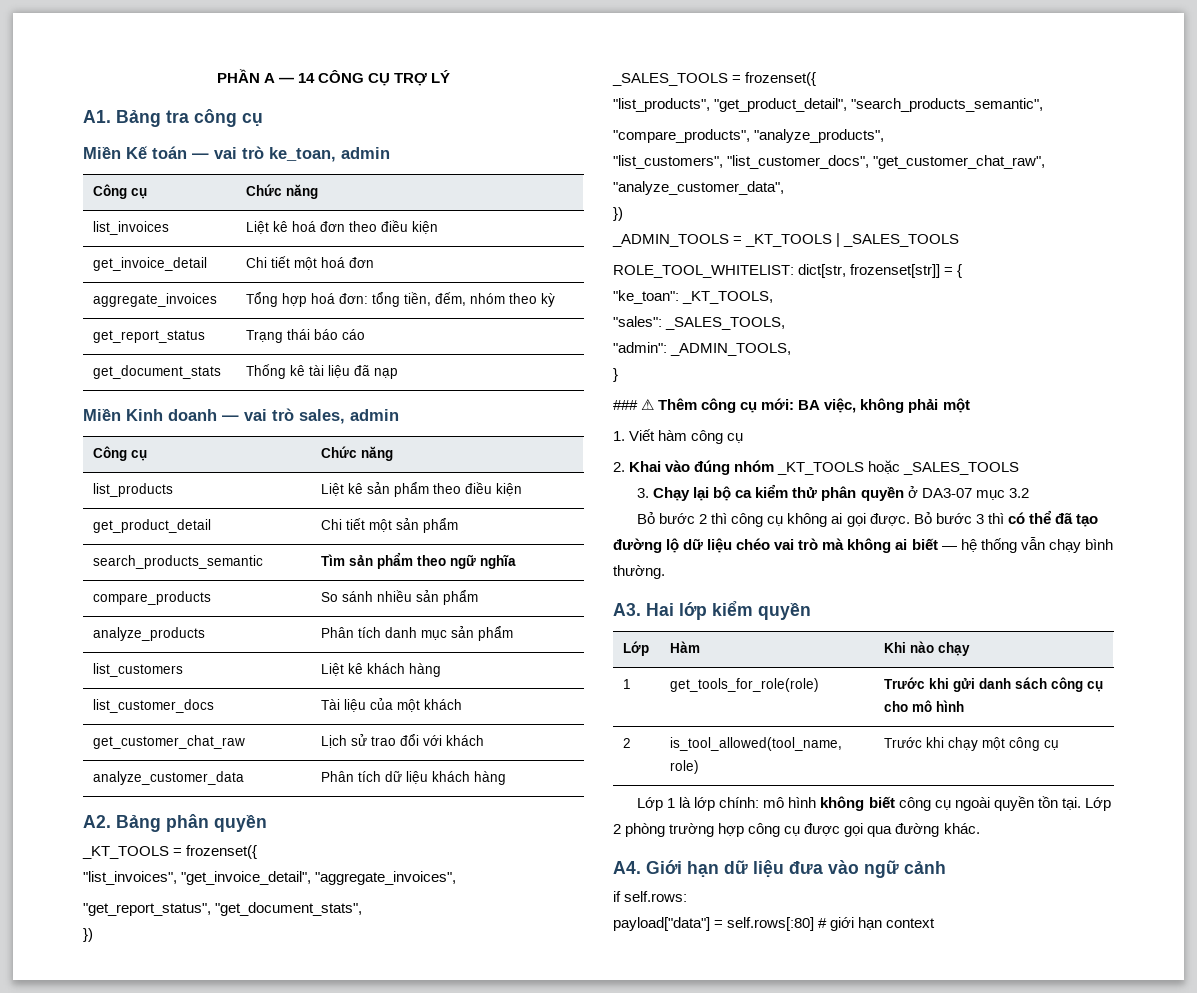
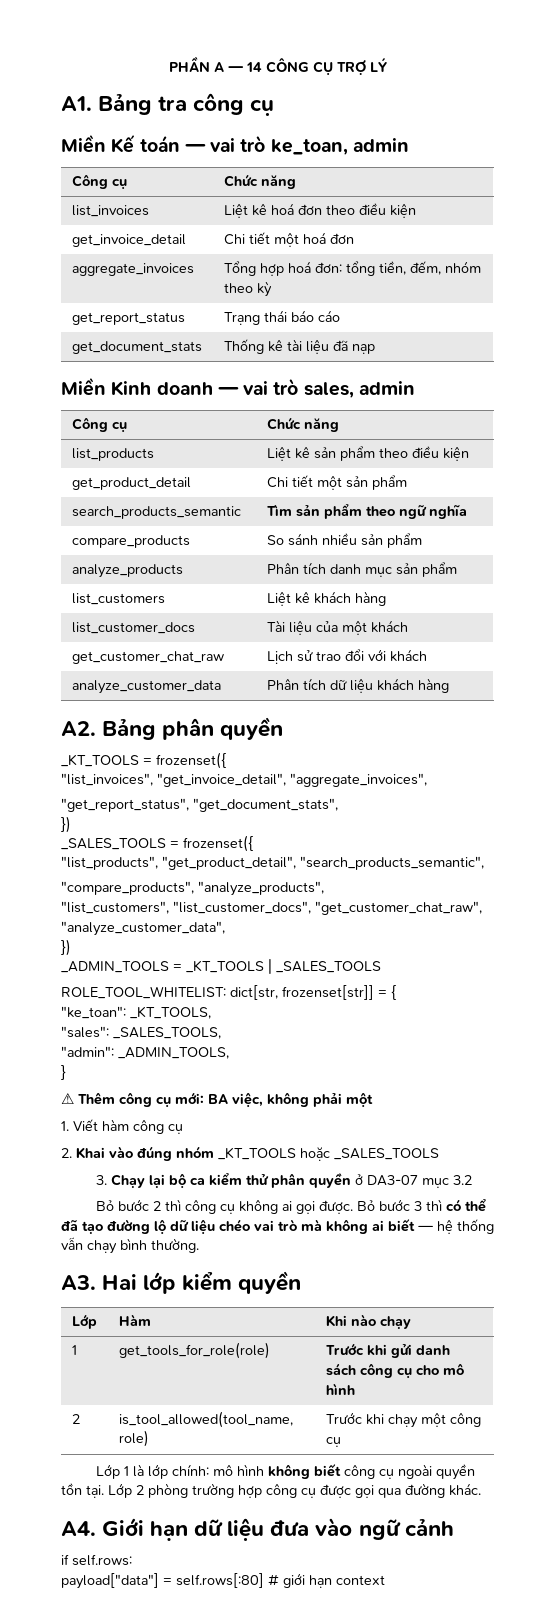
- ### ⚠ Thêm công cụ mới: BA việc, không phải một
+ ⚠ Thêm công cụ mới: BA việc, không phải một

